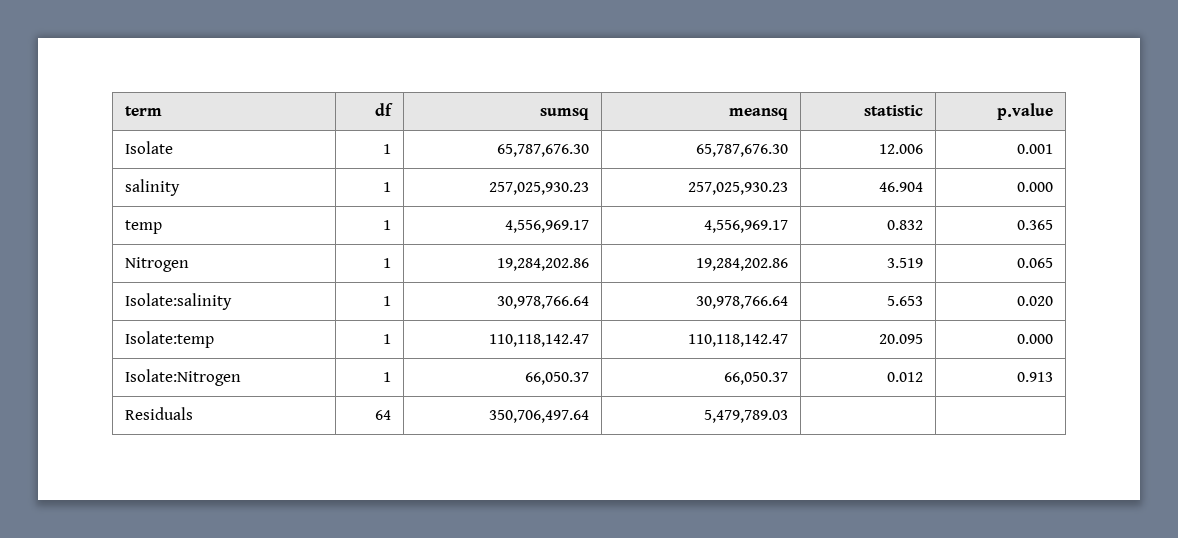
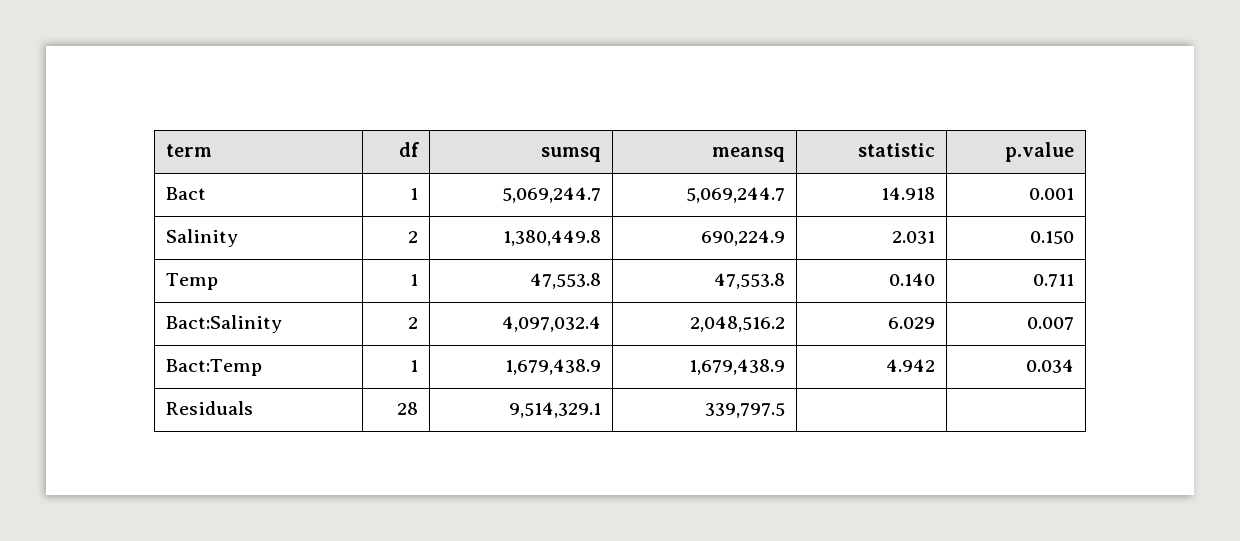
- Isolate | 1 | 65,787,676.30 | 65,787,676.30 | 12.006 | 0.001
- salinity | 1 | 257,025,930.23 | 257,025,930.23 | 46.904 | 0.000
- temp | 1 | 4,556,969.17 | 4,556,969.17 | 0.832 | 0.365
- Nitrogen | 1 | 19,284,202.86 | 19,284,202.86 | 3.519 | 0.065
- Isolate:salinity | 1 | 30,978,766.64 | 30,978,766.64 | 5.653 | 0.020
- Isolate:temp | 1 | 110,118,142.47 | 110,118,142.47 | 20.095 | 0.000
- Isolate:Nitrogen | 1 | 66,050.37 | 66,050.37 | 0.012 | 0.913
- Residuals | 64 | 350,706,497.64 | 5,479,789.03 | |
+ Bact | 1 | 5,069,244.7 | 5,069,244.7 | 14.918 | 0.001
+ Salinity | 2 | 1,380,449.8 | 690,224.9 | 2.031 | 0.150
+ Temp | 1 | 47,553.8 | 47,553.8 | 0.140 | 0.711
+ Bact:Salinity | 2 | 4,097,032.4 | 2,048,516.2 | 6.029 | 0.007
+ Bact:Temp | 1 | 1,679,438.9 | 1,679,438.9 | 4.942 | 0.034
+ Residuals | 28 | 9,514,329.1 | 339,797.5 | |

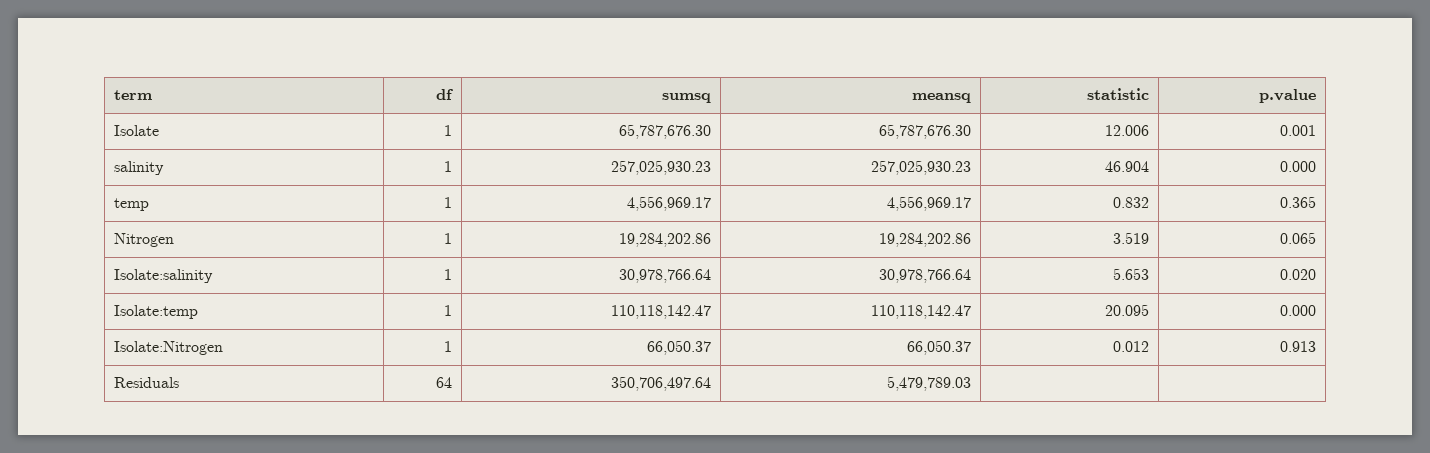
- Bact | 1 | 5,069,244.7 | 5,069,244.7 | 14.918 | 0.001
- Salinity | 2 | 1,380,449.8 | 690,224.9 | 2.031 | 0.150
- Temp | 1 | 47,553.8 | 47,553.8 | 0.140 | 0.711
- Bact:Salinity | 2 | 4,097,032.4 | 2,048,516.2 | 6.029 | 0.007
- Bact:Temp | 1 | 1,679,438.9 | 1,679,438.9 | 4.942 | 0.034
- Residuals | 28 | 9,514,329.1 | 339,797.5 | |
+ Isolate | 1 | 65,787,676.30 | 65,787,676.30 | 12.006 | 0.001
+ salinity | 1 | 257,025,930.23 | 257,025,930.23 | 46.904 | 0.000
+ temp | 1 | 4,556,969.17 | 4,556,969.17 | 0.832 | 0.365
+ Nitrogen | 1 | 19,284,202.86 | 19,284,202.86 | 3.519 | 0.065
+ Isolate:salinity | 1 | 30,978,766.64 | 30,978,766.64 | 5.653 | 0.020
+ Isolate:temp | 1 | 110,118,142.47 | 110,118,142.47 | 20.095 | 0.000
+ Isolate:Nitrogen | 1 | 66,050.37 | 66,050.37 | 0.012 | 0.913
+ Residuals | 64 | 350,706,497.64 | 5,479,789.03 | |

